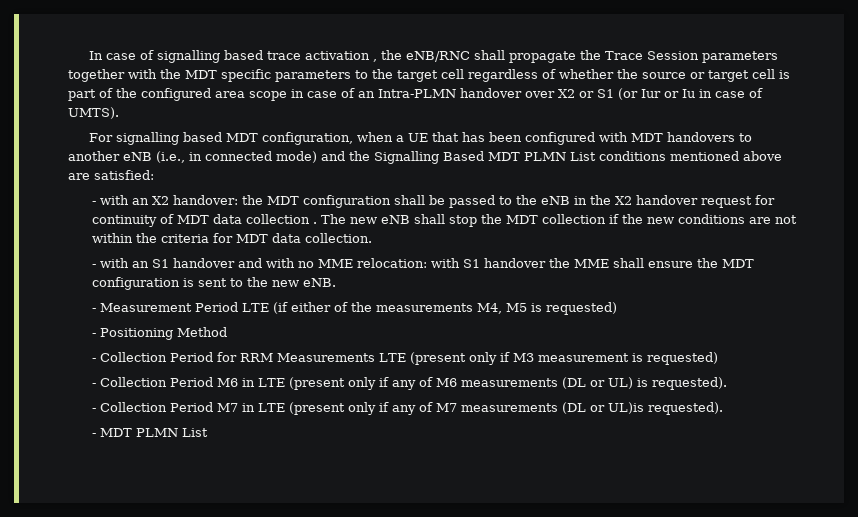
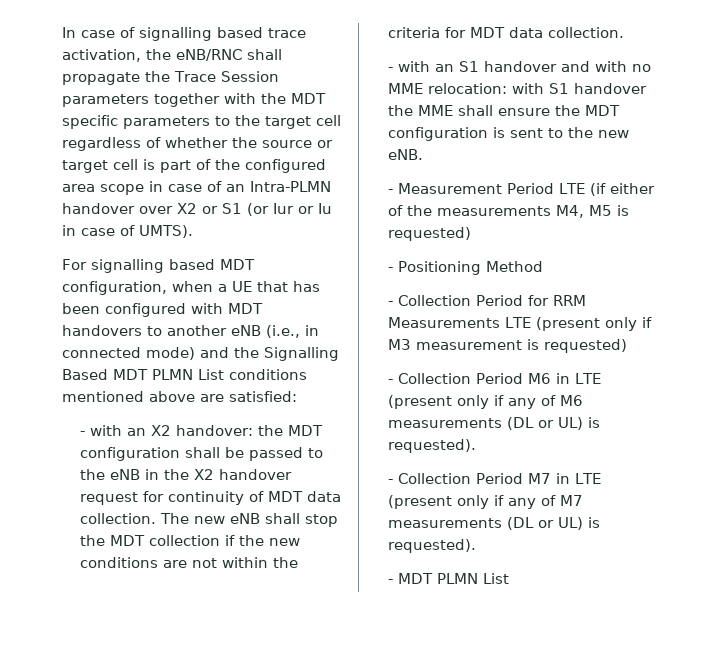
- In case of signalling based trace activation , the eNB/RNC shall propagate the Trace Session parameters together with the MDT specific parameters to the target cell regardless of whether the source or target cell is part of the configured area scope in case of an Intra-PLMN handover over X2 or S1 (or Iur or Iu in case of UMTS).
+ In case of signalling based trace activation, the eNB/RNC shall propagate the Trace Session parameters together with the MDT specific parameters to the target cell regardless of whether the source or target cell is part of the configured area scope in case of an Intra-PLMN handover over X2 or S1 (or Iur or Iu in case of UMTS).
- - with an X2 handover: the MDT configuration shall be passed to the eNB in the X2 handover request for continuity of MDT data collection .
+ - with an X2 handover: the MDT configuration shall be passed to the eNB in the X2 handover request for continuity of MDT data collection.
- - Collection Period M7 in LTE (present only if any of M7 measurements (DL or UL)is requested).
+ - Collection Period M7 in LTE (present only if any of M7 measurements (DL or UL) is requested).

